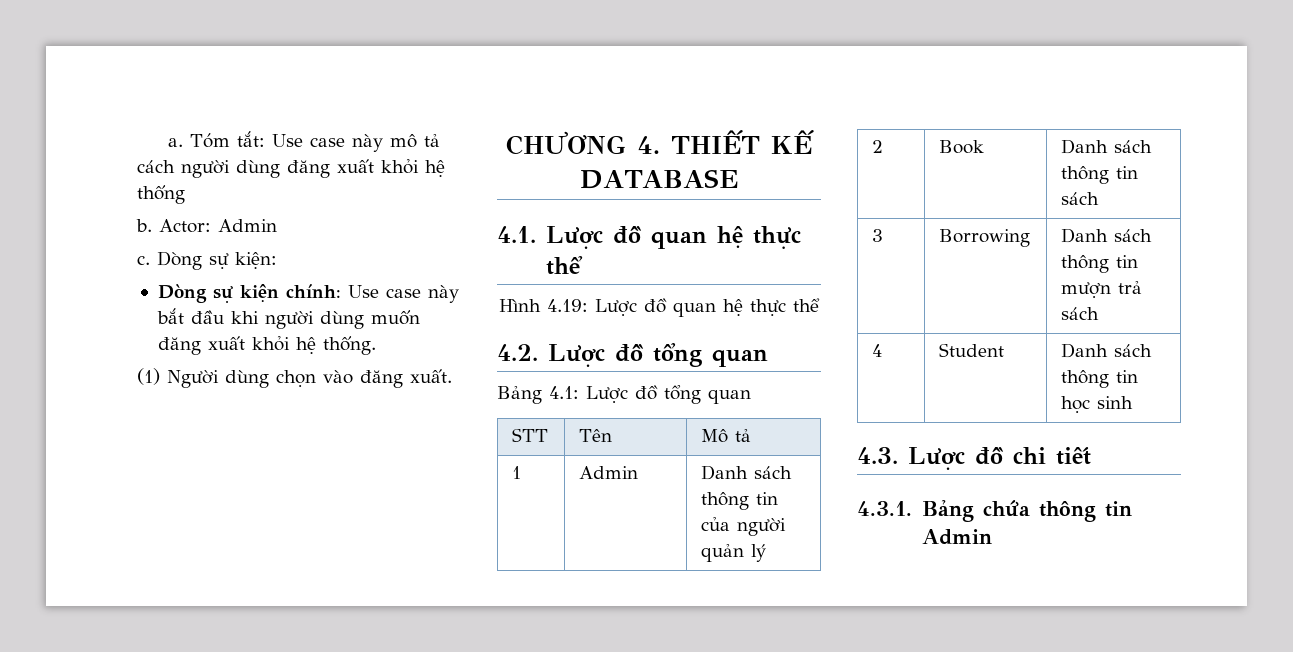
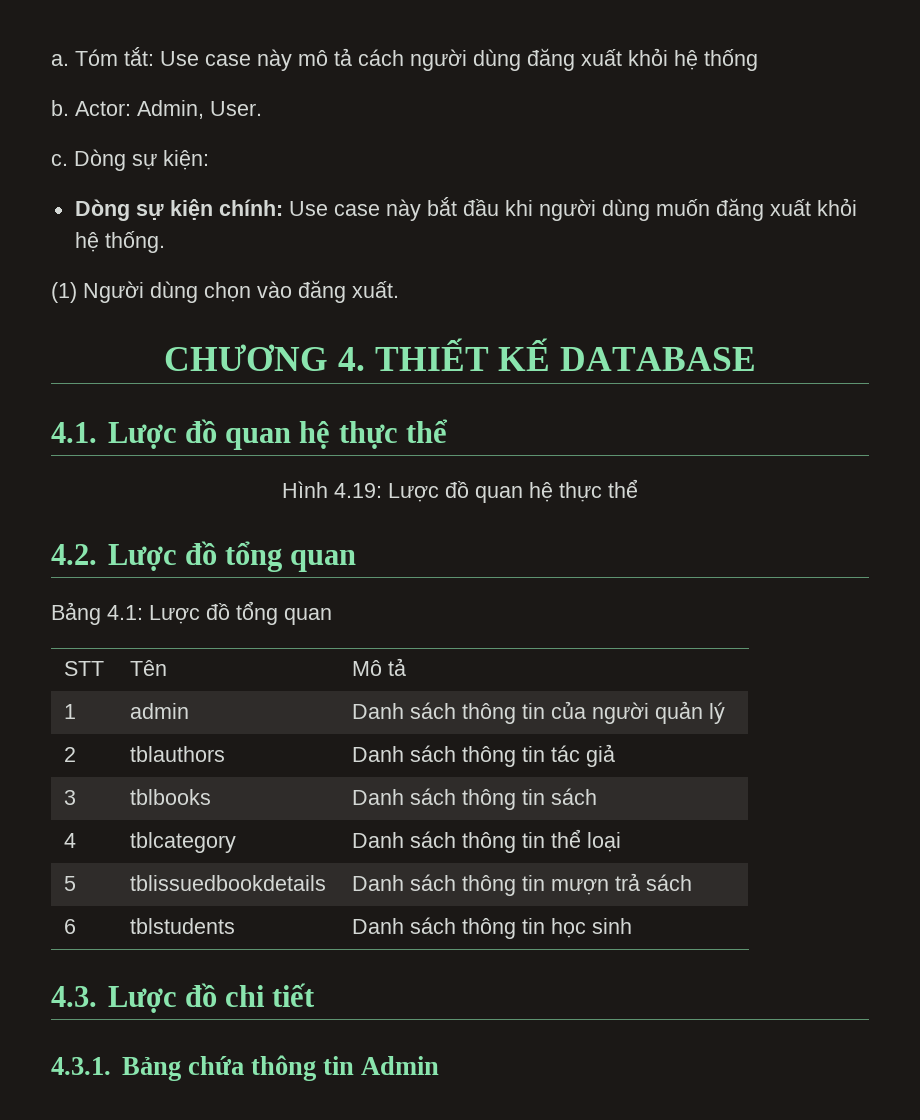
- Actor: Admin
+ Actor: Admin, User.
- 1 | Admin | Danh sách thông tin của người quản lý
+ 1 | admin | Danh sách thông tin của người quản lý
- 2 | Book | Danh sách thông tin sách
+ 2 | tblauthors | Danh sách thông tin tác giả
+ 3 | tblbooks | Danh sách thông tin sách
- 3 | Borrowing | Danh sách thông tin mượn trả sách
+ 4 | tblcategory | Danh sách thông tin thể loại
+ 5 | tblissuedbookdetails | Danh sách thông tin mượn trả sách
- 4 | Student | Danh sách thông tin học sinh
+ 6 | tblstudents | Danh sách thông tin học sinh

